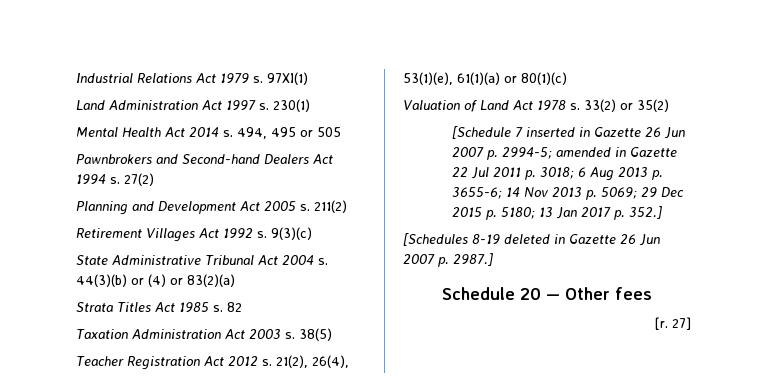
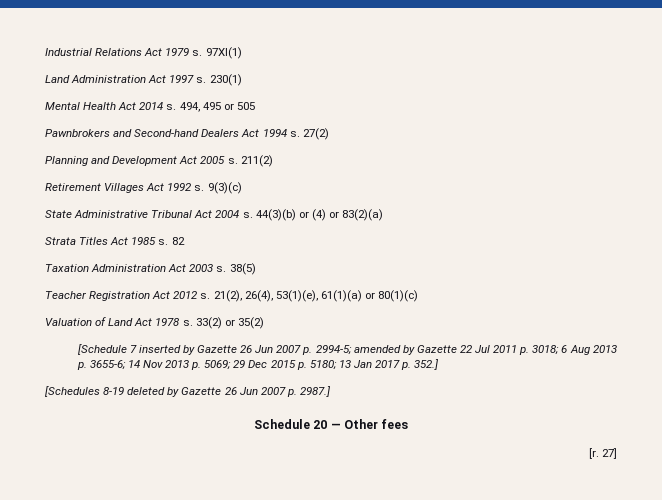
- [Schedule 7 inserted in Gazette 26 Jun 2007 p. 2994-5; amended in Gazette 22 Jul 2011 p. 3018; 6 Aug 2013 p. 3655-6; 14 Nov 2013 p. 5069; 29 Dec 2015 p. 5180; 13 Jan 2017 p. 352.]
+ [Schedule 7 inserted by Gazette 26 Jun 2007 p. 2994-5; amended by Gazette 22 Jul 2011 p. 3018; 6 Aug 2013 p. 3655-6; 14 Nov 2013 p. 5069; 29 Dec 2015 p. 5180; 13 Jan 2017 p. 352.]
- [Schedules 8-19 deleted in Gazette 26 Jun 2007 p. 2987.]
+ [Schedules 8-19 deleted by Gazette 26 Jun 2007 p. 2987.]

